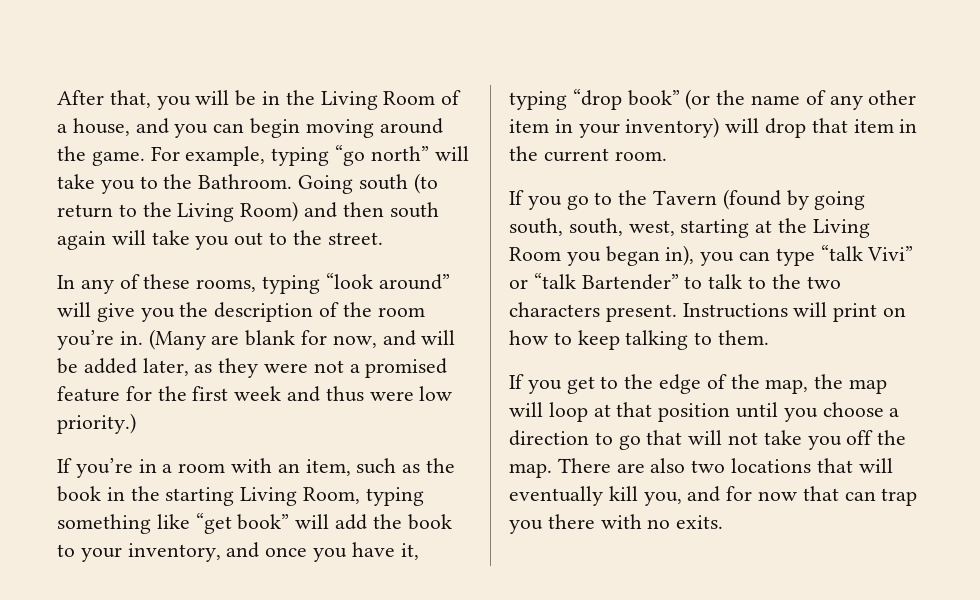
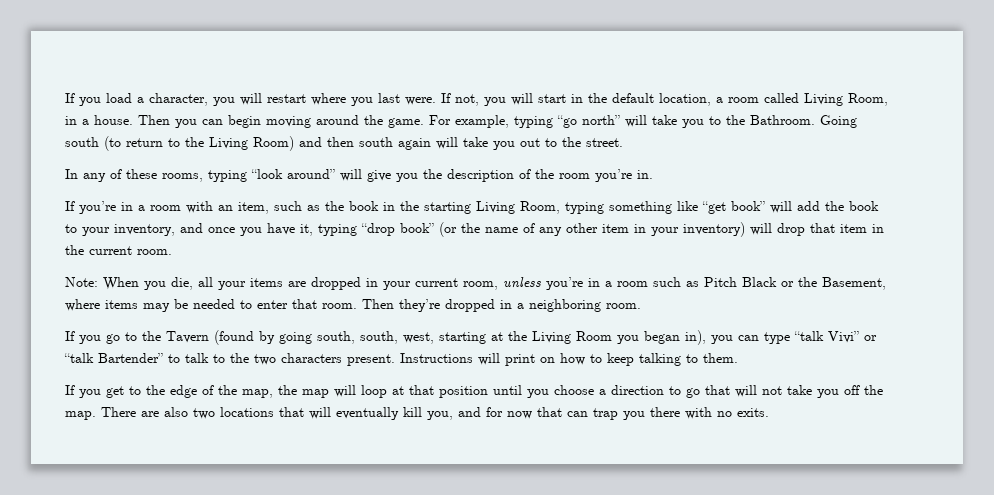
- After that, you will be in the Living Room of a house, and you can begin moving around the game.
+ If you load a character, you will restart where you last were. If not, you will start in the default location, a room called Living Room, in a house. Then you can begin moving around the game.
- (Many are blank for now, and will be added later, as they were not a promised feature for the first week and thus were low priority.)
+ Note: When you die, all your items are dropped in your current room, unless you’re in a room such as Pitch Black or the Basement, where items may be needed to enter that room. Then they’re dropped in a neighboring room.

